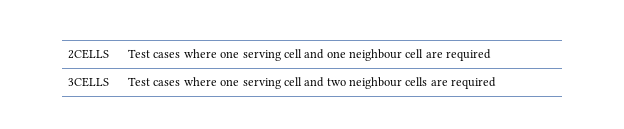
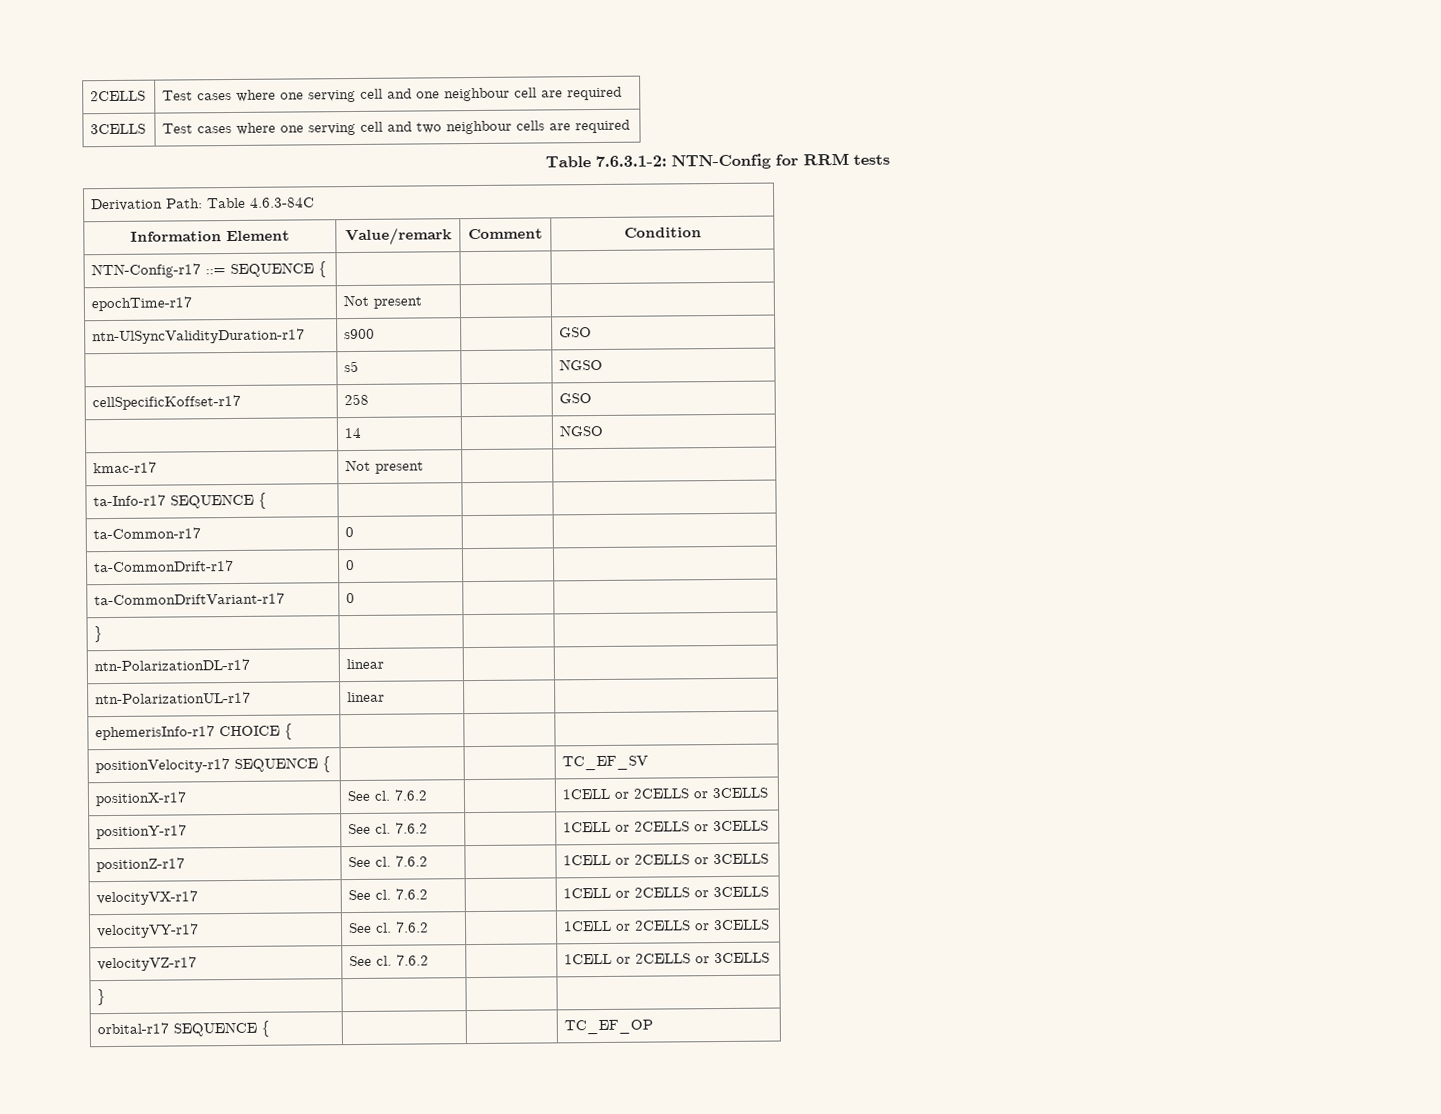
+ Table 7.6.3.1-2: NTN-Config for RRM tests
+ Derivation Path: Table 4.6.3-84C
+ Information Element | Value/remark | Comment | Condition
+ NTN-Config-r17 ::= SEQUENCE { | | |
+ epochTime-r17 | Not present | |
+ ntn-UlSyncValidityDuration-r17 | s900 | | GSO
+ | s5 | | NGSO
+ cellSpecificKoffset-r17 | 258 | | GSO
+ | 14 | | NGSO
+ kmac-r17 | Not present | |
+ ta-Info-r17 SEQUENCE { | | |
+ ta-Common-r17 | 0 | |
+ ta-CommonDrift-r17 | 0 | |
+ ta-CommonDriftVariant-r17 | 0 | |
+ } | | |
+ ntn-PolarizationDL-r17 | linear | |
+ ntn-PolarizationUL-r17 | linear | |
+ ephemerisInfo-r17 CHOICE { | | |
+ positionVelocity-r17 SEQUENCE { | | | TC_EF_SV
+ positionX-r17 | See cl. 7.6.2 | | 1CELL or 2CELLS or 3CELLS
+ positionY-r17 | See cl. 7.6.2 | | 1CELL or 2CELLS or 3CELLS
+ positionZ-r17 | See cl. 7.6.2 | | 1CELL or 2CELLS or 3CELLS
+ velocityVX-r17 | See cl. 7.6.2 | | 1CELL or 2CELLS or 3CELLS
+ velocityVY-r17 | See cl. 7.6.2 | | 1CELL or 2CELLS or 3CELLS
+ velocityVZ-r17 | See cl. 7.6.2 | | 1CELL or 2CELLS or 3CELLS
+ } | | |
+ orbital-r17 SEQUENCE { | | | TC_EF_OP

